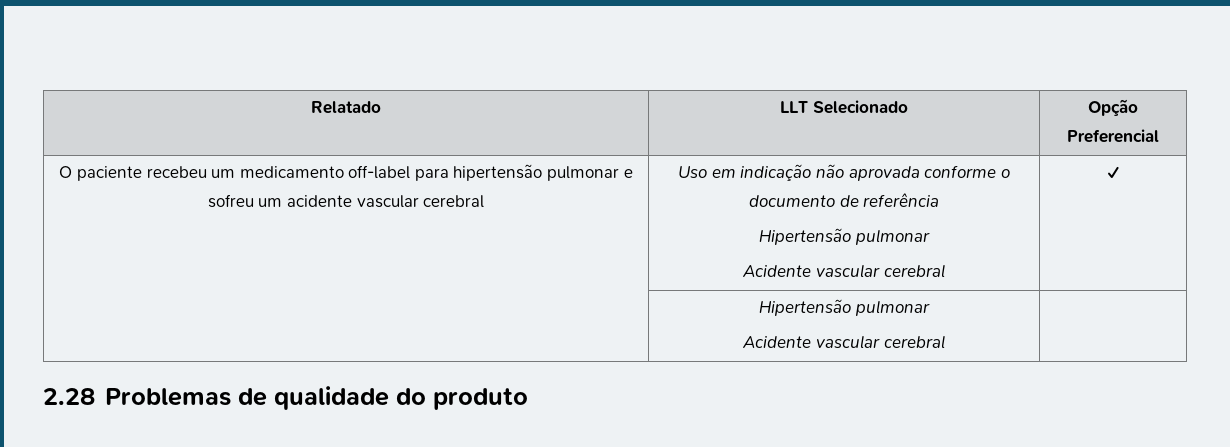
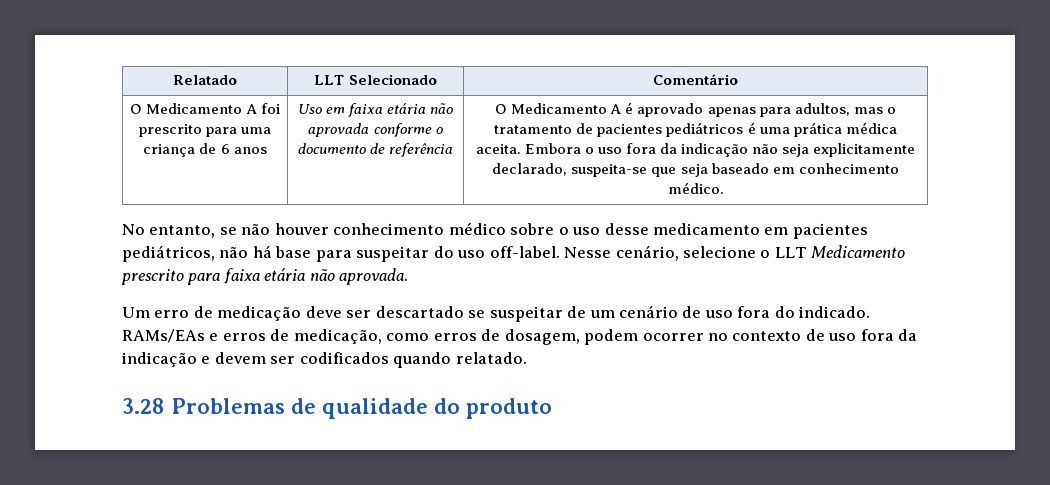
- Relatado | LLT Selecionado | Opção Preferencial
- O paciente recebeu um medicamento off-label para hipertensão pulmonar e sofreu um acidente vascular cerebral | Uso em indicação não aprovada conforme o documento de referência
- Hipertensão pulmonar
- Acidente vascular cerebral | ✓
- | Hipertensão pulmonar
- Acidente vascular cerebral |
- 2.28 Problemas de qualidade do produto
+ Relatado | LLT Selecionado | Comentário
+ O Medicamento A foi prescrito para uma criança de 6 anos | Uso em faixa etária não aprovada conforme o documento de referência | O Medicamento A é aprovado apenas para adultos, mas o tratamento de pacientes pediátricos é uma prática médica aceita. Embora o uso fora da indicação não seja explicitamente declarado, suspeita-se que seja baseado em conhecimento médico.
+ No entanto, se não houver conhecimento médico sobre o uso desse medicamento em pacientes pediátricos, não há base para suspeitar do uso off-label. Nesse cenário, selecione o LLT Medicamento prescrito para faixa etária não aprovada.
+ Um erro de medicação deve ser descartado se suspeitar de um cenário de uso fora do indicado. RAMs/EAs e erros de medicação, como erros de dosagem, podem ocorrer no contexto de uso fora da indicação e devem ser codificados quando relatado.
+ 3.28 Problemas de qualidade do produto

